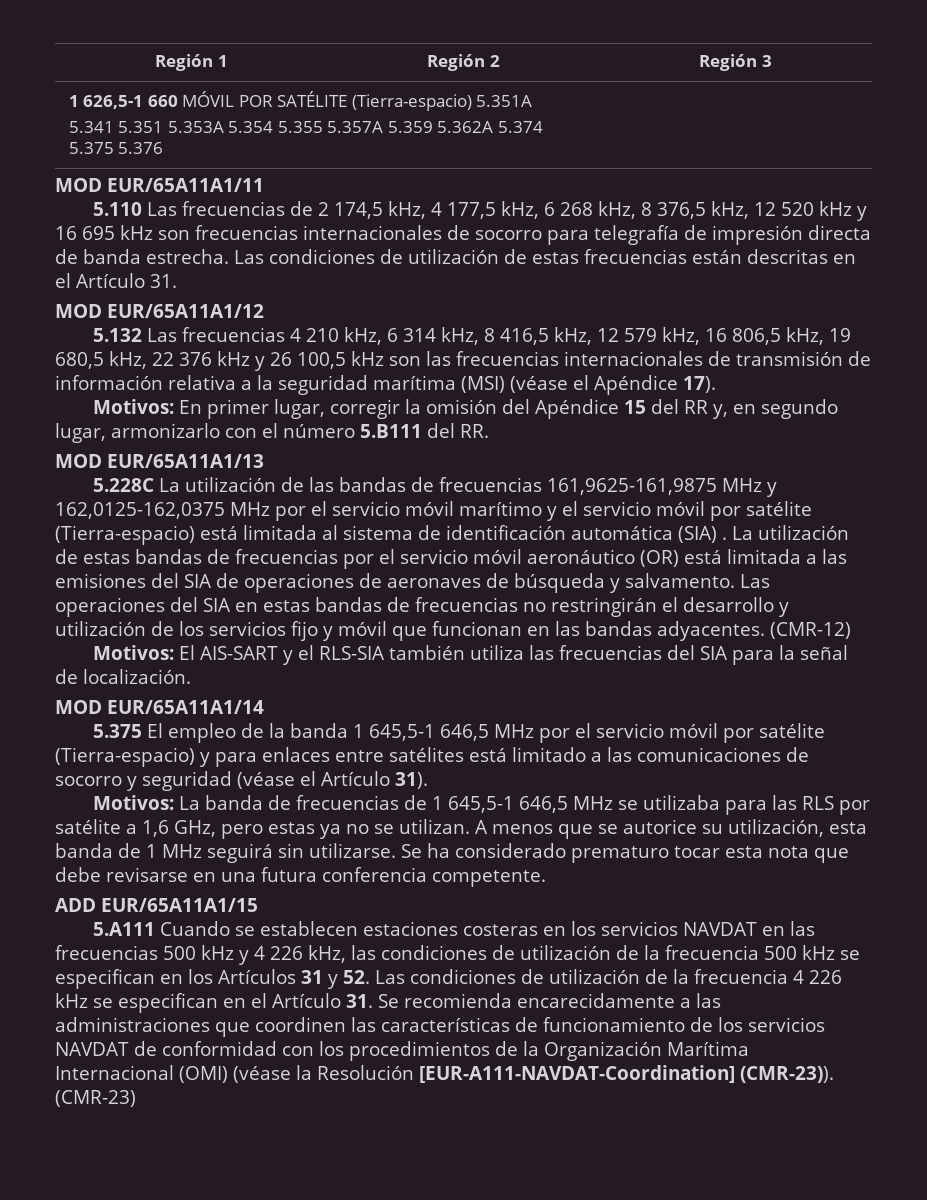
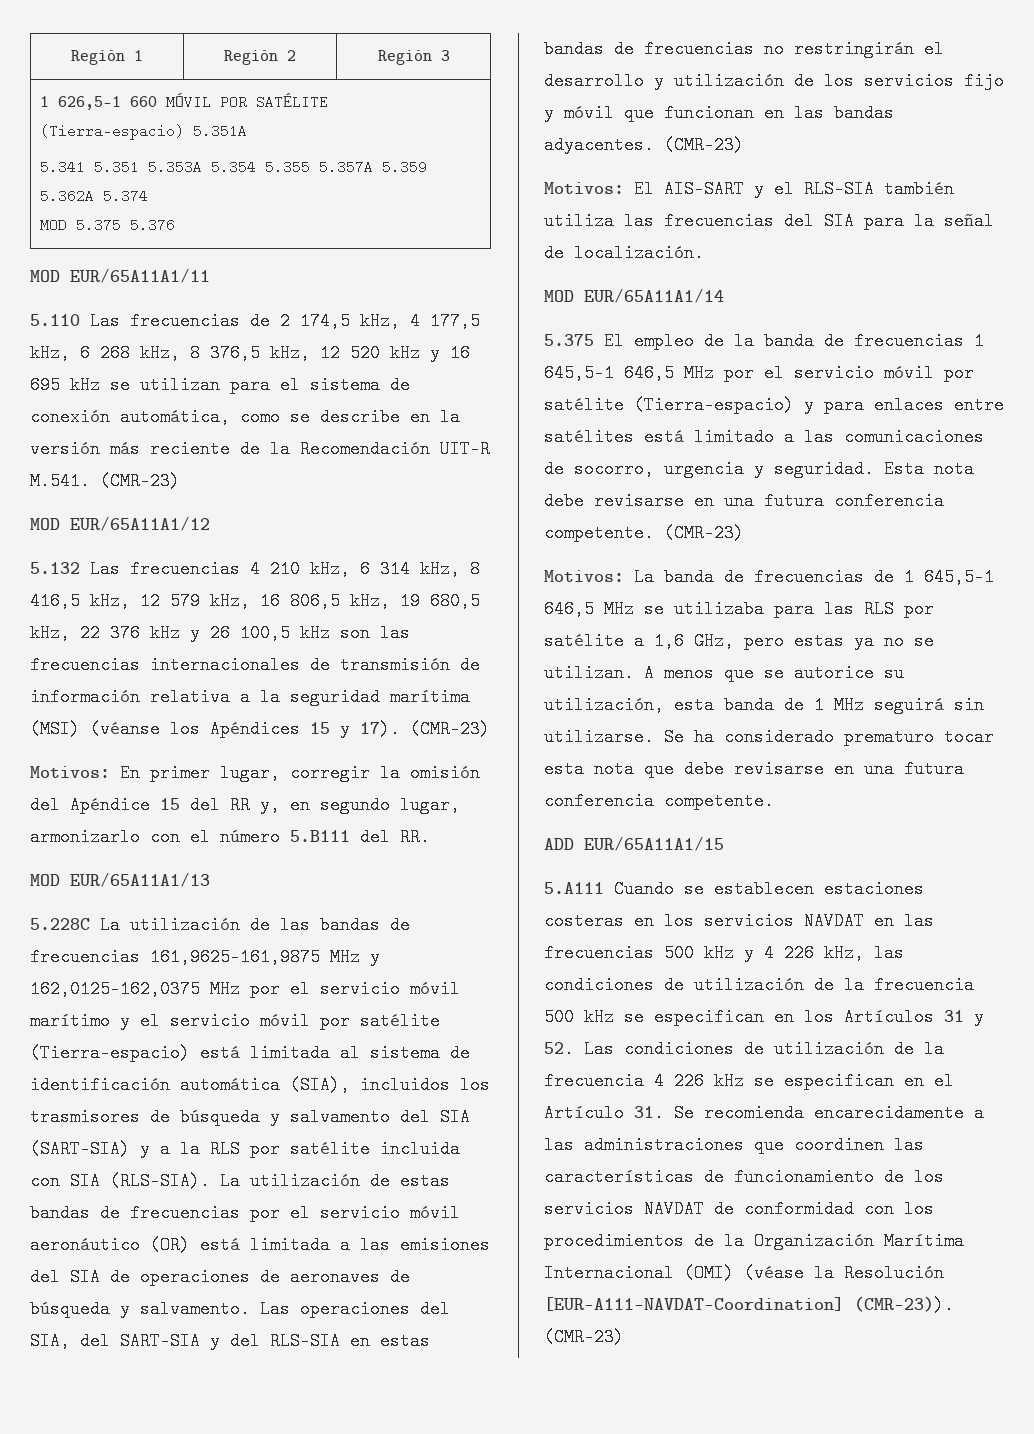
  1 626,5-1 660 MÓVIL POR SATÉLITE (Tierra-espacio) 5.351A
  5.341 5.351 5.353A 5.354 5.355 5.357A 5.359 5.362A 5.374
- 5.375 5.376
+ MOD 5.375 5.376
- 5.110 Las frecuencias de 2 174,5 kHz, 4 177,5 kHz, 6 268 kHz, 8 376,5 kHz, 12 520 kHz y 16 695 kHz son frecuencias internacionales de socorro para telegrafía de impresión directa de banda estrecha. Las condiciones de utilización de estas frecuencias están descritas en el Artículo 31.
+ 5.110 Las frecuencias de 2 174,5 kHz, 4 177,5 kHz, 6 268 kHz, 8 376,5 kHz, 12 520 kHz y 16 695 kHz se utilizan para el sistema de conexión automática, como se describe en la versión más reciente de la Recomendación UIT-R M.541. (CMR-23)
- 5.132 Las frecuencias 4 210 kHz, 6 314 kHz, 8 416,5 kHz, 12 579 kHz, 16 806,5 kHz, 19 680,5 kHz, 22 376 kHz y 26 100,5 kHz son las frecuencias internacionales de transmisión de información relativa a la seguridad marítima (MSI) (véase el Apéndice 17).
+ 5.132 Las frecuencias 4 210 kHz, 6 314 kHz, 8 416,5 kHz, 12 579 kHz, 16 806,5 kHz, 19 680,5 kHz, 22 376 kHz y 26 100,5 kHz son las frecuencias internacionales de transmisión de información relativa a la seguridad marítima (MSI) (véanse los Apéndices 15 y 17). (CMR-23)
- 5.228C La utilización de las bandas de frecuencias 161,9625-161,9875 MHz y 162,0125-162,0375 MHz por el servicio móvil marítimo y el servicio móvil por satélite (Tierra-espacio) está limitada al sistema de identificación automática (SIA) .
+ 5.228C La utilización de las bandas de frecuencias 161,9625-161,9875 MHz y 162,0125-162,0375 MHz por el servicio móvil marítimo y el servicio móvil por satélite (Tierra-espacio) está limitada al sistema de identificación automática (SIA), incluidos los trasmisores de búsqueda y salvamento del SIA (SART-SIA) y a la RLS por satélite incluida con SIA (RLS-SIA).
- Las operaciones del SIA en estas bandas de frecuencias no restringirán el desarrollo y utilización de los servicios fijo y móvil que funcionan en las bandas adyacentes. (CMR-12)
+ Las operaciones del SIA, del SART-SIA y del RLS-SIA en estas bandas de frecuencias no restringirán el desarrollo y utilización de los servicios fijo y móvil que funcionan en las bandas adyacentes. (CMR-23)
- 5.375 El empleo de la banda 1 645,5-1 646,5 MHz por el servicio móvil por satélite (Tierra-espacio) y para enlaces entre satélites está limitado a las comunicaciones de socorro y seguridad (véase el Artículo 31).
+ 5.375 El empleo de la banda de frecuencias 1 645,5-1 646,5 MHz por el servicio móvil por satélite (Tierra-espacio) y para enlaces entre satélites está limitado a las comunicaciones de socorro, urgencia y seguridad. Esta nota debe revisarse en una futura conferencia competente. (CMR-23)

